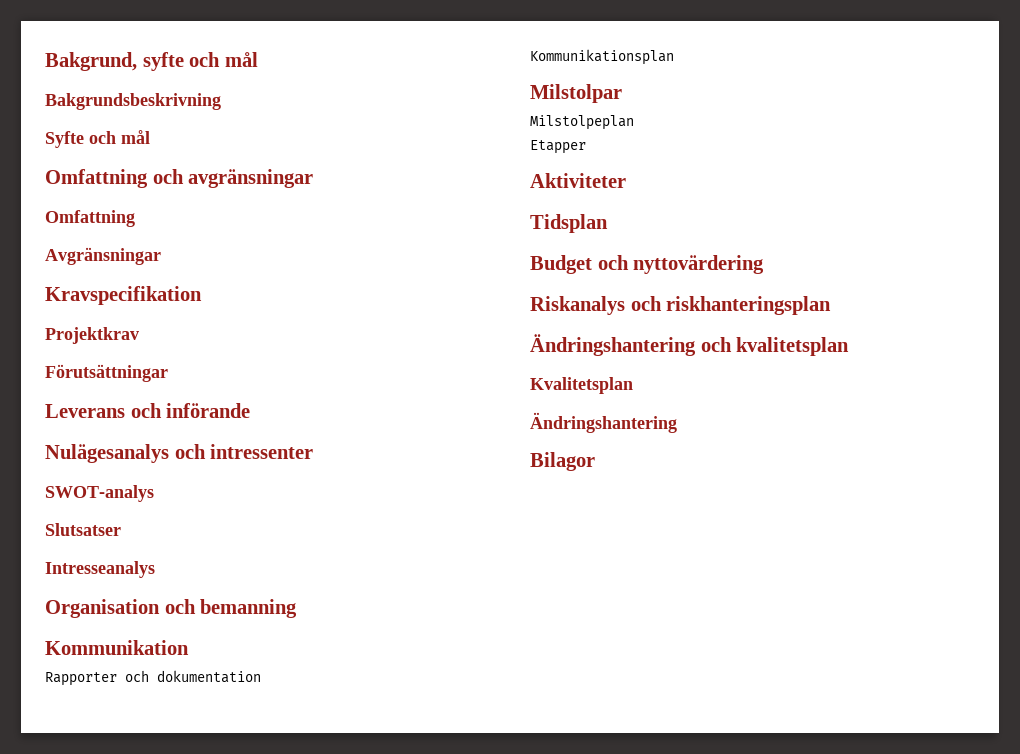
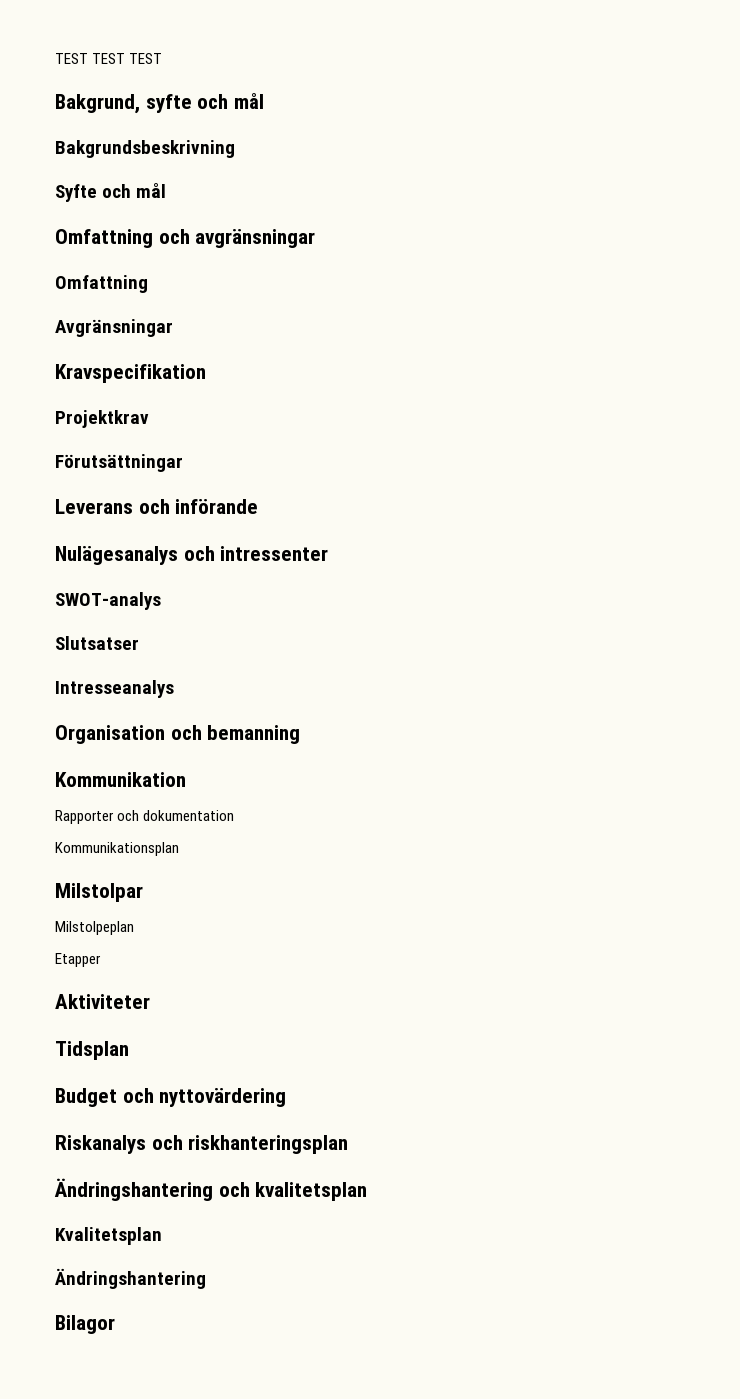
+ TEST TEST TEST

